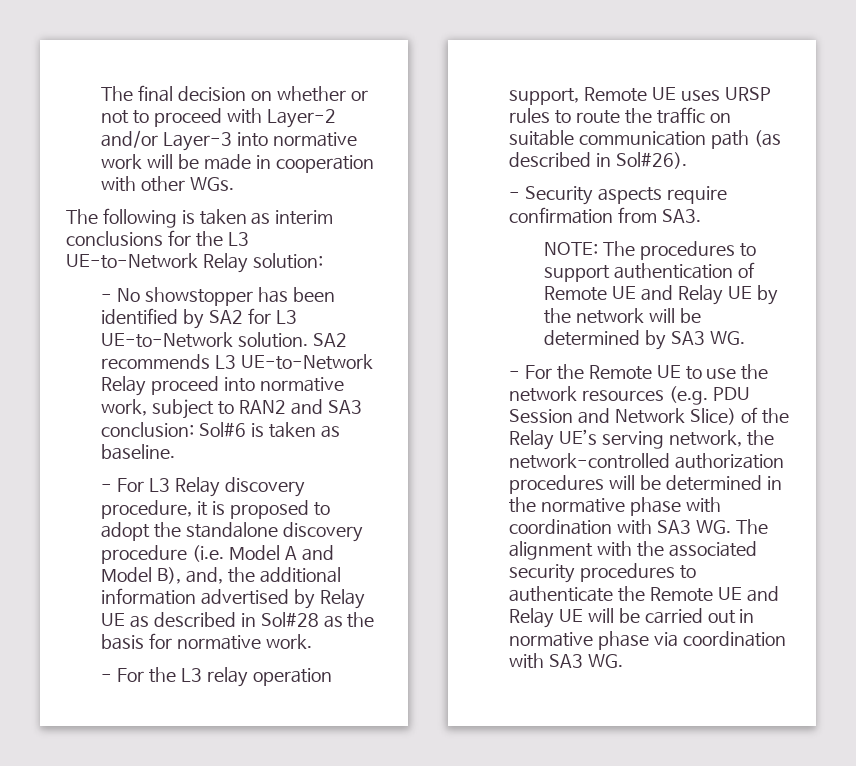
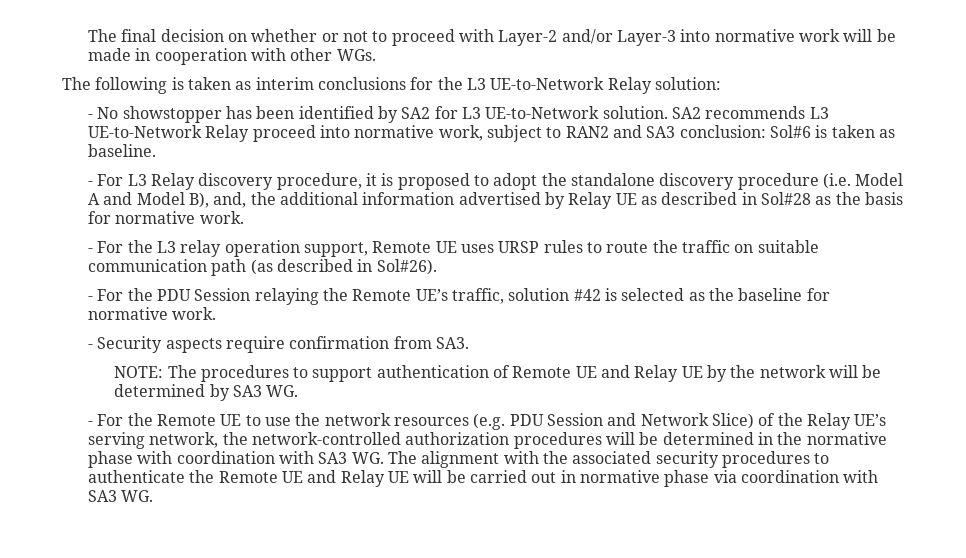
+ - For the PDU Session relaying the Remote UE’s traffic, solution #42 is selected as the baseline for normative work.

